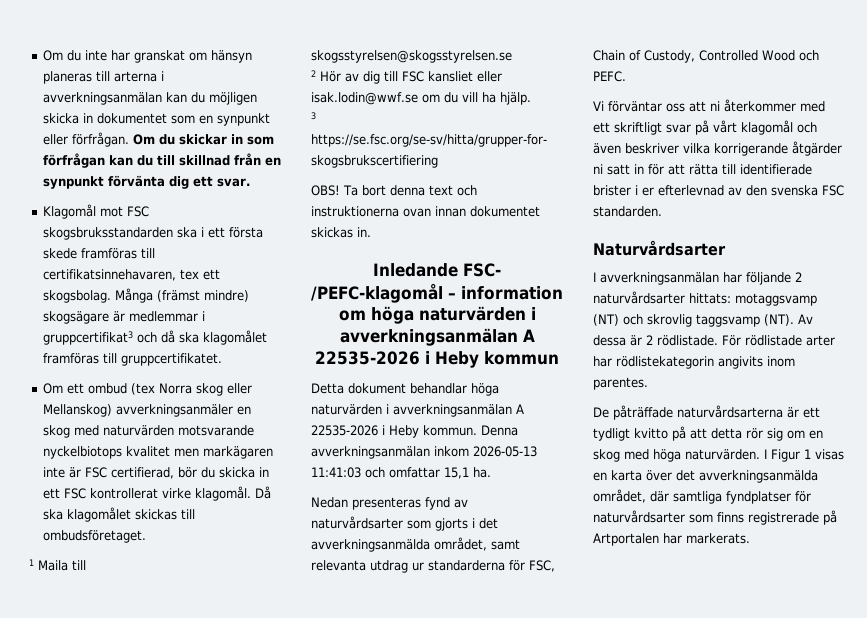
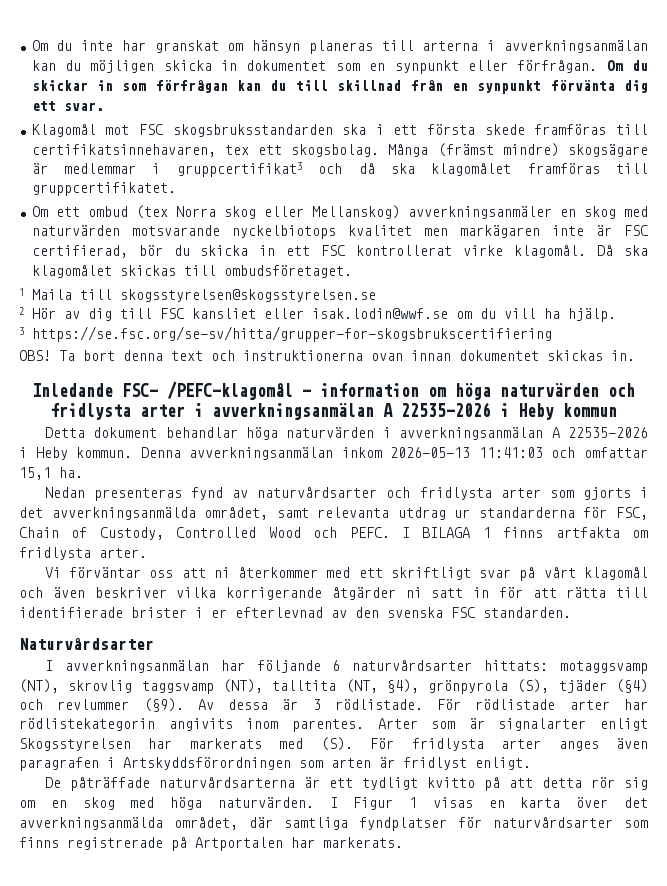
- Inledande FSC- /PEFC-klagomål – information om höga naturvärden i avverkningsanmälan A 22535-2026 i Heby kommun
+ Inledande FSC- /PEFC-klagomål – information om höga naturvärden och fridlysta arter i avverkningsanmälan A 22535-2026 i Heby kommun
- Nedan presenteras fynd av naturvårdsarter som gjorts i det avverkningsanmälda området, samt relevanta utdrag ur standarderna för FSC, Chain of Custody, Controlled Wood och PEFC.
+ Nedan presenteras fynd av naturvårdsarter och fridlysta arter som gjorts i det avverkningsanmälda området, samt relevanta utdrag ur standarderna för FSC, Chain of Custody, Controlled Wood och PEFC. I BILAGA 1 finns artfakta om fridlysta arter.
- I avverkningsanmälan har följande 2 naturvårdsarter hittats: motaggsvamp (NT) och skrovlig taggsvamp (NT). Av dessa är 2 rödlistade.
+ I avverkningsanmälan har följande 6 naturvårdsarter hittats: motaggsvamp (NT), skrovlig taggsvamp (NT), talltita (NT, §4), grönpyrola (S), tjäder (§4) och revlummer (§9). Av dessa är 3 rödlistade.
+ Arter som är signalarter enligt Skogsstyrelsen har markerats med (S). För fridlysta arter anges även paragrafen i Artskyddsförordningen som arten är fridlyst enligt.

